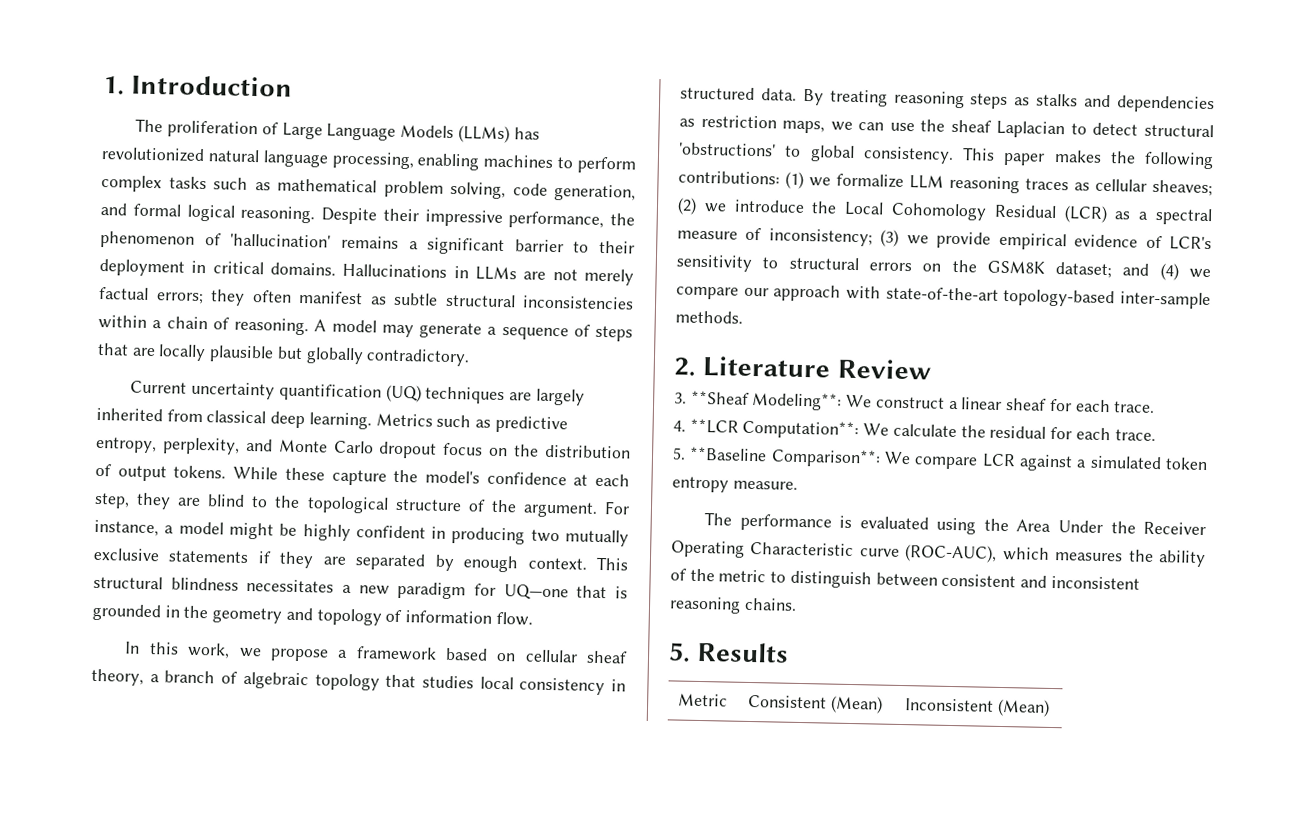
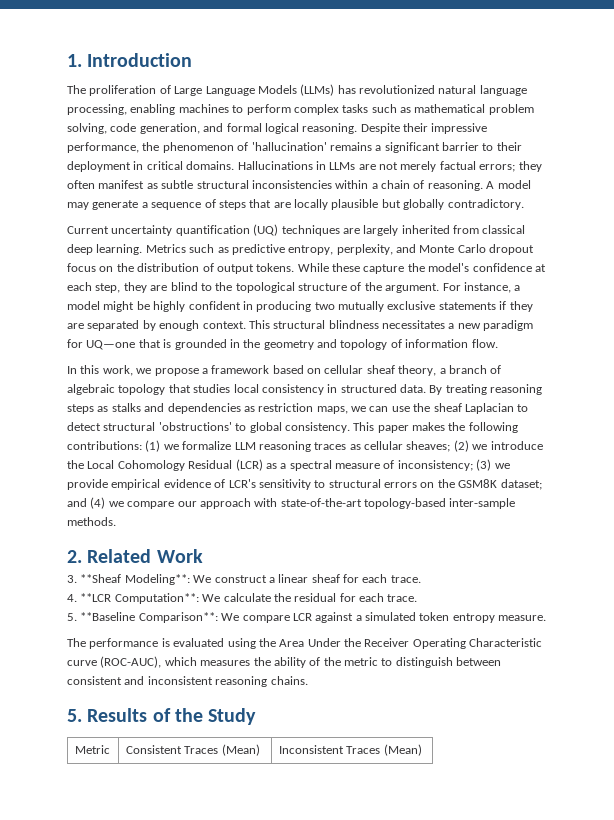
- 2. Literature Review
+ 2. Related Work
- 5. Results
+ 5. Results of the Study
- Metric | Consistent (Mean) | Inconsistent (Mean)
+ Metric | Consistent Traces (Mean) | Inconsistent Traces (Mean)

